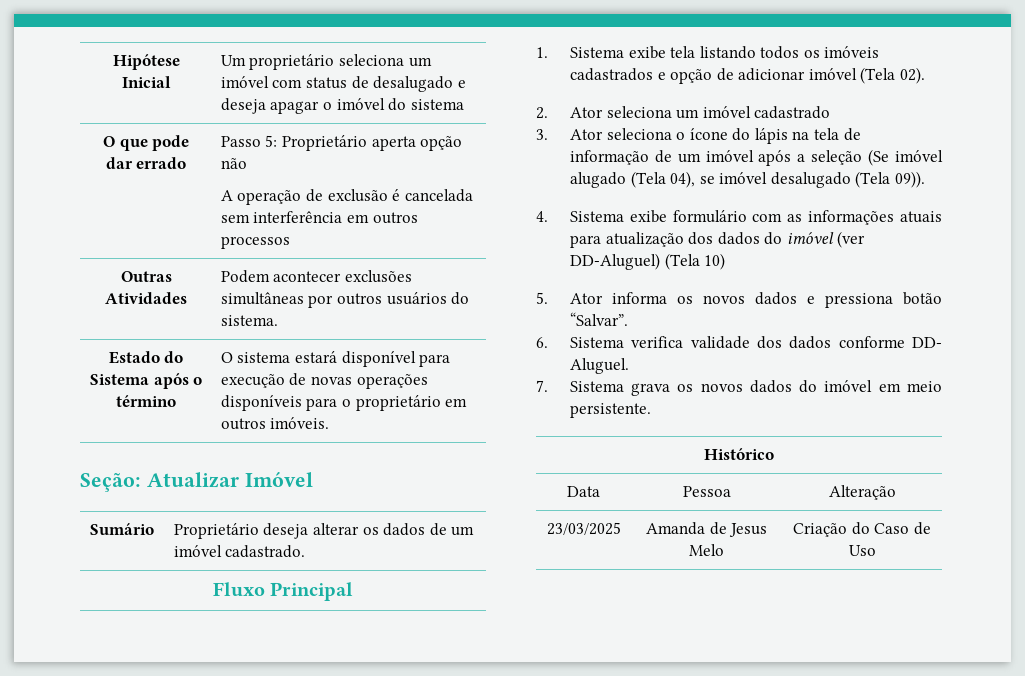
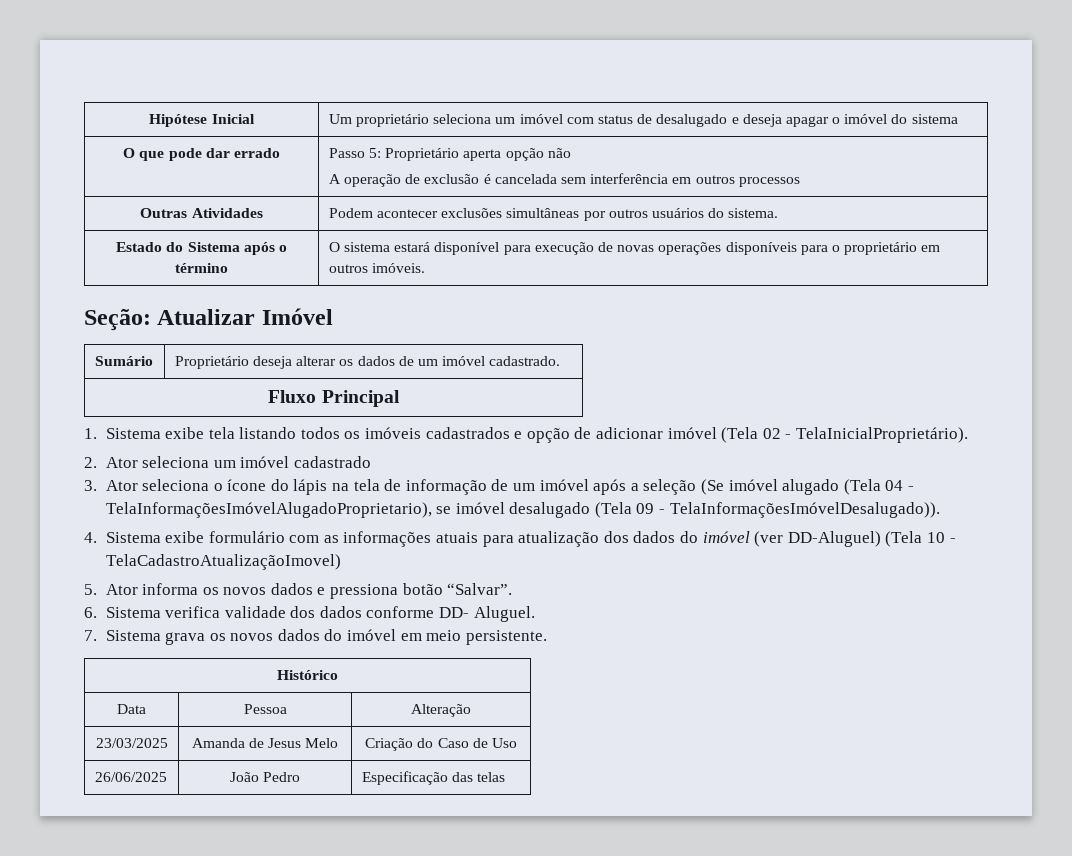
- 1. Sistema exibe tela listando todos os imóveis cadastrados e opção de adicionar imóvel (Tela 02).
+ 1. Sistema exibe tela listando todos os imóveis cadastrados e opção de adicionar imóvel (Tela 02 - TelaInicialProprietário).
- 3. Ator seleciona o ícone do lápis na tela de informação de um imóvel após a seleção (Se imóvel alugado (Tela 04), se imóvel desalugado (Tela 09)).
+ 3. Ator seleciona o ícone do lápis na tela de informação de um imóvel após a seleção (Se imóvel alugado (Tela 04 - TelaInformaçõesImóvelAlugadoProprietario), se imóvel desalugado (Tela 09 - TelaInformaçõesImóvelDesalugado)).
- 4. Sistema exibe formulário com as informações atuais para atualização dos dados do imóvel (ver DD-Aluguel) (Tela 10)
+ 4. Sistema exibe formulário com as informações atuais para atualização dos dados do imóvel (ver DD-Aluguel) (Tela 10 - TelaCadastroAtualizaçãoImovel)
+ 26/06/2025 | João Pedro | Especificação das telas

